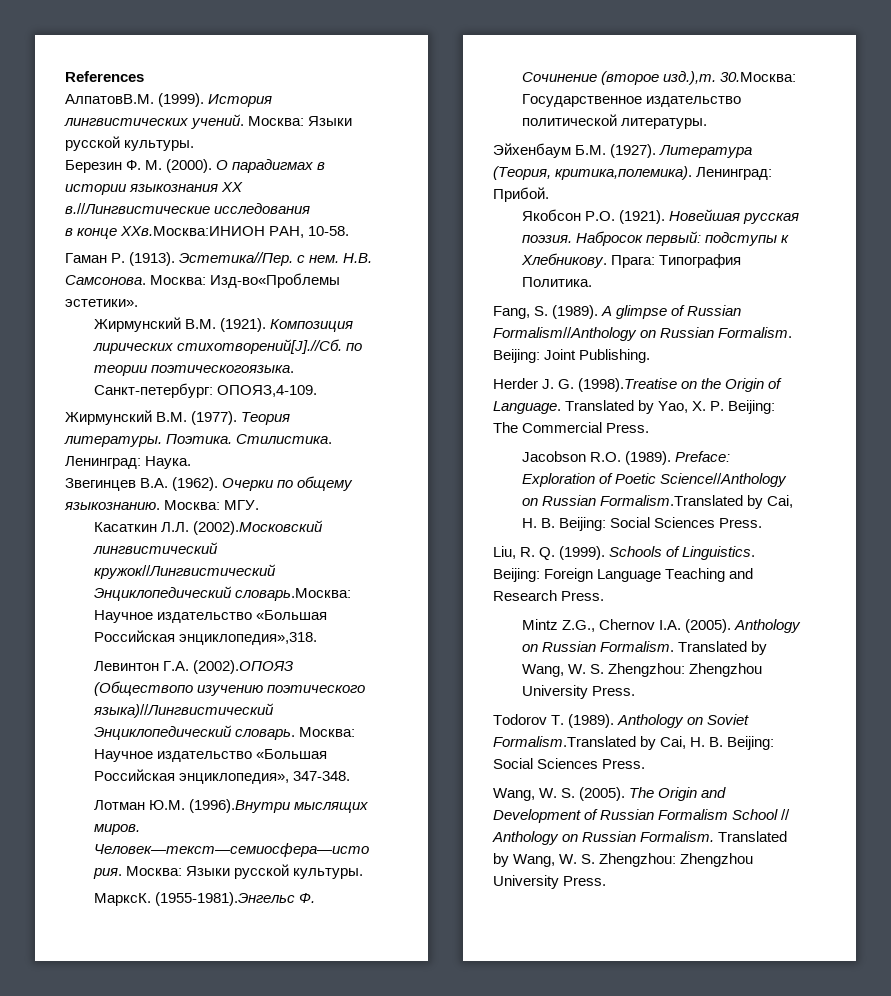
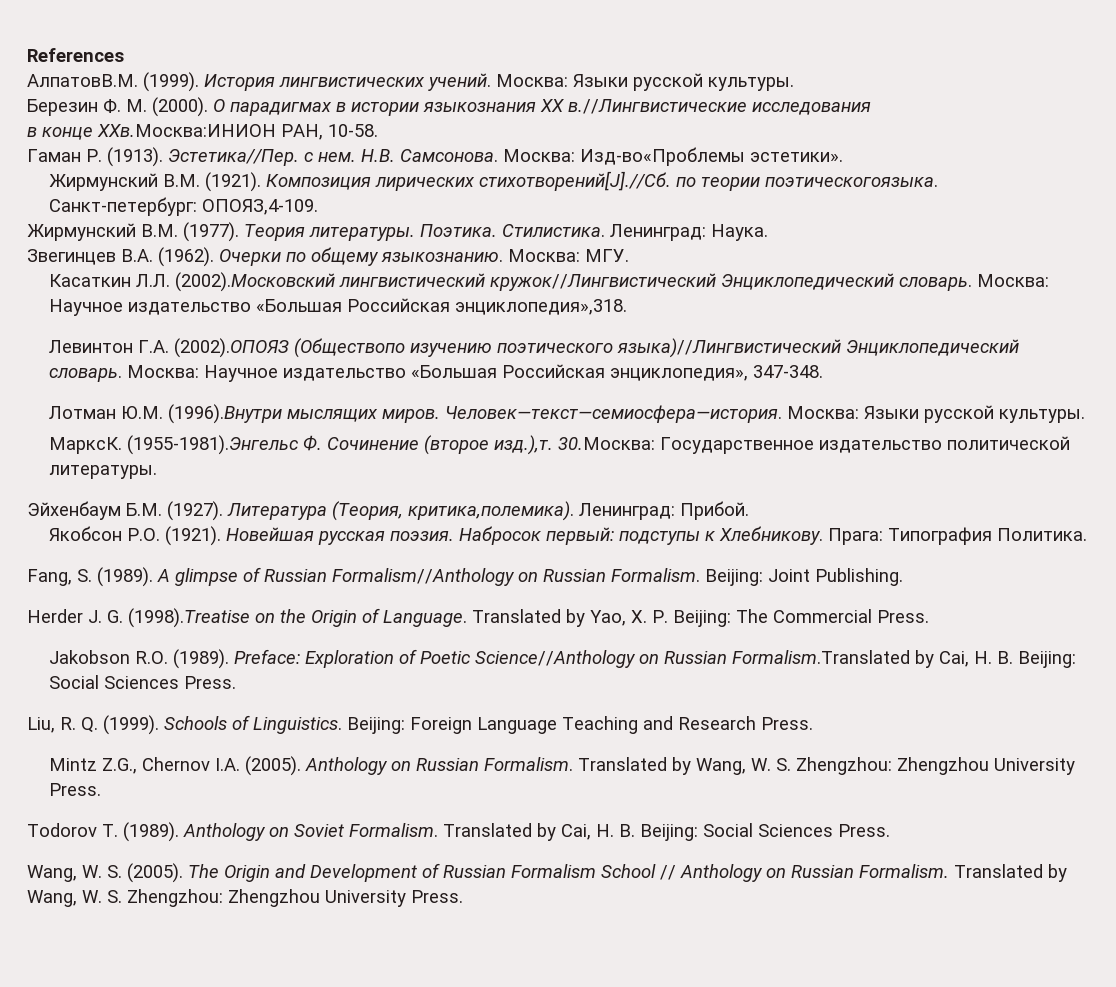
- Касаткин Л.Л. (2002).Московский лингвистический кружок//Лингвистический Энциклопедический словарь.Mосква: Научное издательство «Большая Российская энциклопедия»,318.
+ Касаткин Л.Л. (2002).Московский лингвистический кружок//Лингвистический Энциклопедический словарь. Mосква: Научное издательство «Большая Российская энциклопедия»,318.
- Jacobson R.O. (1989).
+ Jakobson R.O. (1989).
- Anthology on Soviet Formalism.Translated by Cai, H. B. Beijing: Social Sciences Press.
+ Anthology on Soviet Formalism. Translated by Cai, H. B. Beijing: Social Sciences Press.

